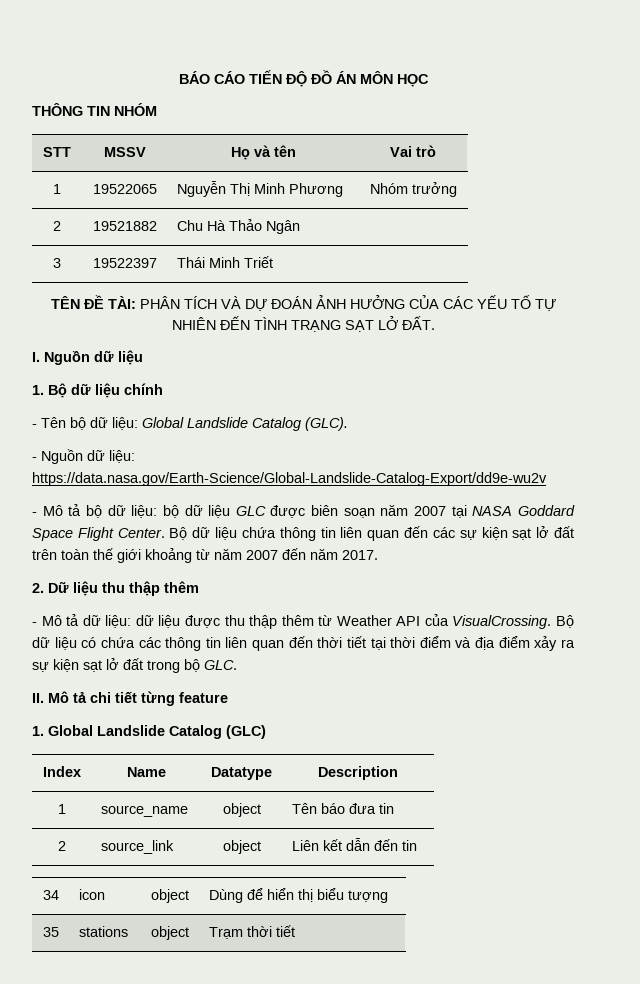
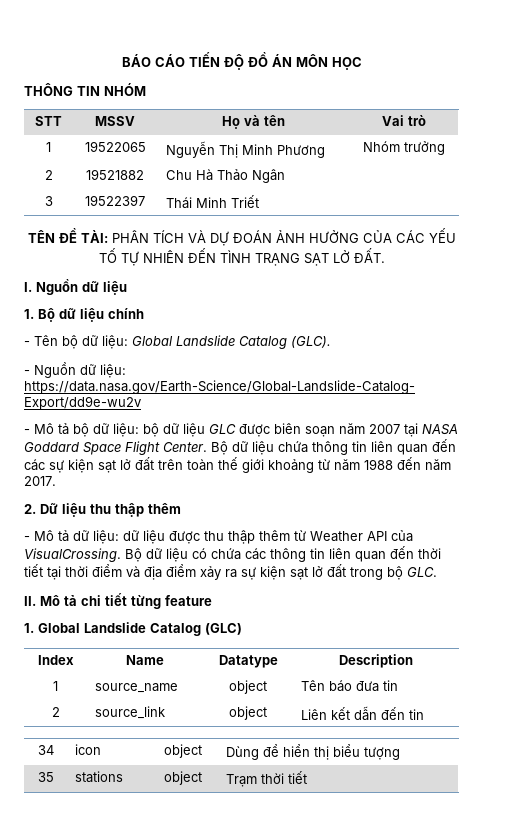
- Bộ dữ liệu chứa thông tin liên quan đến các sự kiện sạt lở đất trên toàn thế giới khoảng từ năm 2007 đến năm 2017.
+ Bộ dữ liệu chứa thông tin liên quan đến các sự kiện sạt lở đất trên toàn thế giới khoảng từ năm 1988 đến năm 2017.

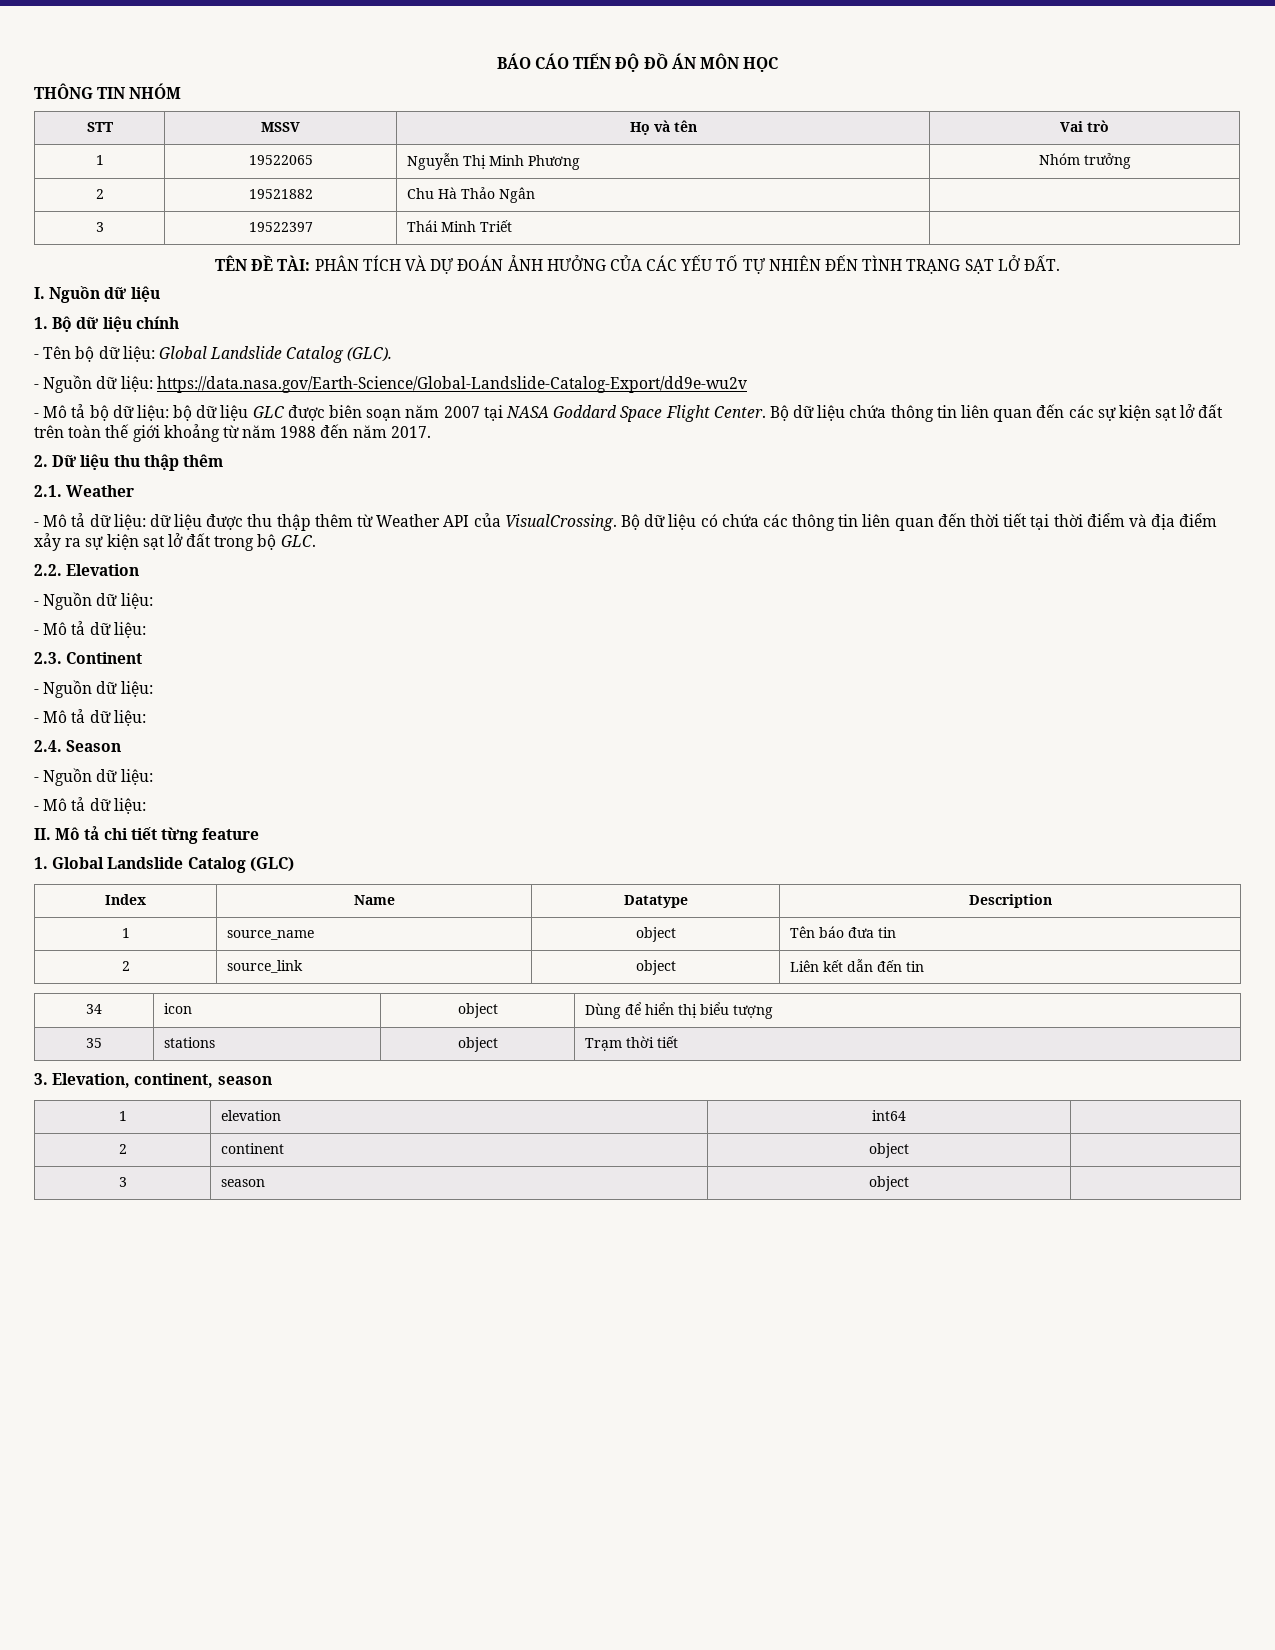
+ 2.1. Weather
+ 2.2. Elevation
+ - Nguồn dữ liệu:
+ - Mô tả dữ liệu:
+ 2.3. Continent
+ - Nguồn dữ liệu:
+ - Mô tả dữ liệu:
+ 2.4. Season
+ - Nguồn dữ liệu:
+ - Mô tả dữ liệu:
+ 3. Elevation, continent, season
+ 1 | elevation | int64 |
+ 2 | continent | object |
+ 3 | season | object |

